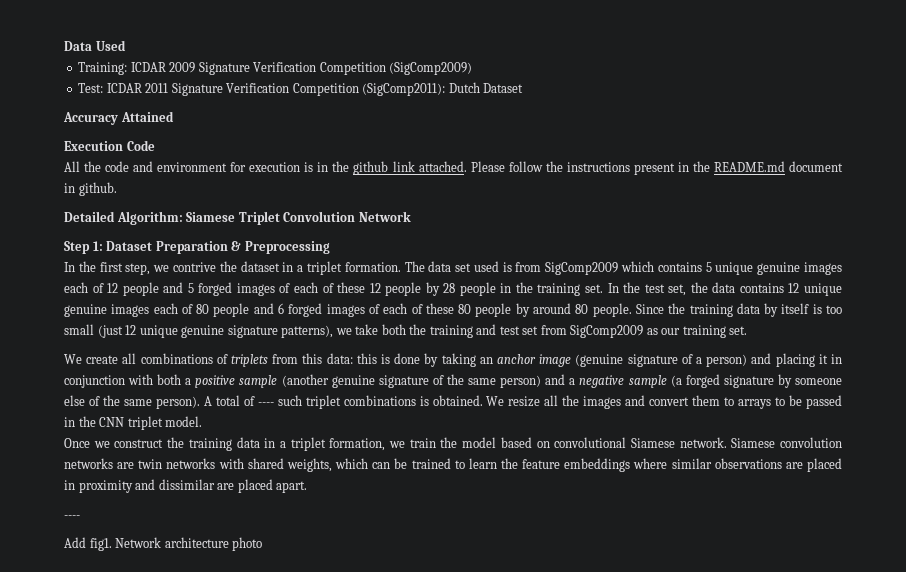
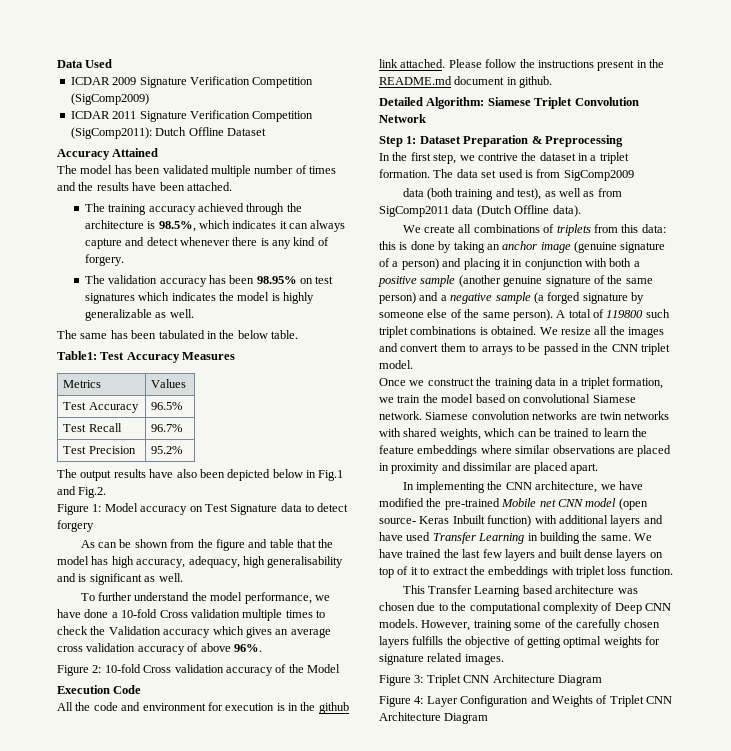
- Training: ICDAR 2009 Signature Verification Competition (SigComp2009)
+ ICDAR 2009 Signature Verification Competition (SigComp2009)
- Test: ICDAR 2011 Signature Verification Competition (SigComp2011): Dutch Dataset
+ ICDAR 2011 Signature Verification Competition (SigComp2011): Dutch Offline Dataset
+ The model has been validated multiple number of times and the results have been attached.
+ The training accuracy achieved through the architecture is 98.5%, which indicates it can always capture and detect whenever there is any kind of forgery.
+ The validation accuracy has been 98.95% on test signatures which indicates the model is highly generalizable as well.
+ The same has been tabulated in the below table.
+ Table1: Test Accuracy Measures
+ Metrics | Values
+ Test Accuracy | 96.5%
+ Test Recall | 96.7%
+ Test Precision | 95.2%
+ The output results have also been depicted below in Fig.1 and Fig.2.
+ Figure 1: Model accuracy on Test Signature data to detect forgery
+ As can be shown from the figure and table that the model has high accuracy, adequacy, high generalisability and is significant as well.
+ To further understand the model performance, we have done a 10-fold Cross validation multiple times to check the Validation accuracy which gives an average cross validation accuracy of above 96%.
+ Figure 2: 10-fold Cross validation accuracy of the Model
- The data set used is from SigComp2009 which contains 5 unique genuine images each of 12 people and 5 forged images of each of these 12 people by 28 people in the training set. In the test set, the data contains 12 unique genuine images each of 80 people and 6 forged images of each of these 80 people by around 80 people. Since the training data by itself is too small (just 12 unique genuine signature patterns), we take both the training and test set from SigComp2009 as our training set.
+ The data set used is from SigComp2009
+ data (both training and test), as well as from SigComp2011 data (Dutch Offline data).
- A total of ---- such triplet combinations is obtained.
+ A total of 119800 such triplet combinations is obtained.
  Siamese convolution networks are twin networks with shared weights, which can be trained to learn the feature embeddings where similar observations are placed in proximity and dissimilar are placed apart.
- ----
- Add fig1. Network architecture photo
+ In implementing the CNN architecture, we have modified the pre-trained Mobile net CNN model (open source- Keras Inbuilt function) with additional layers and have used Transfer Learning in building the same. We have trained the last few layers and built dense layers on top of it to extract the embeddings with triplet loss function.
+ This Transfer Learning based architecture was chosen due to the computational complexity of Deep CNN models. However, training some of the carefully chosen layers fulfills the objective of getting optimal weights for signature related images.
+ Figure 3: Triplet CNN Architecture Diagram
+ Figure 4: Layer Configuration and Weights of Triplet CNN Architecture Diagram

